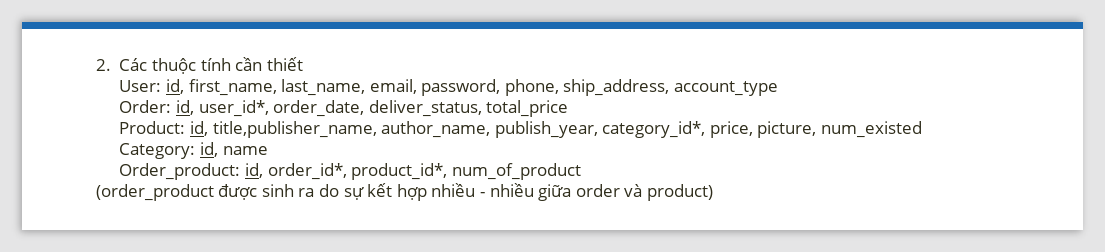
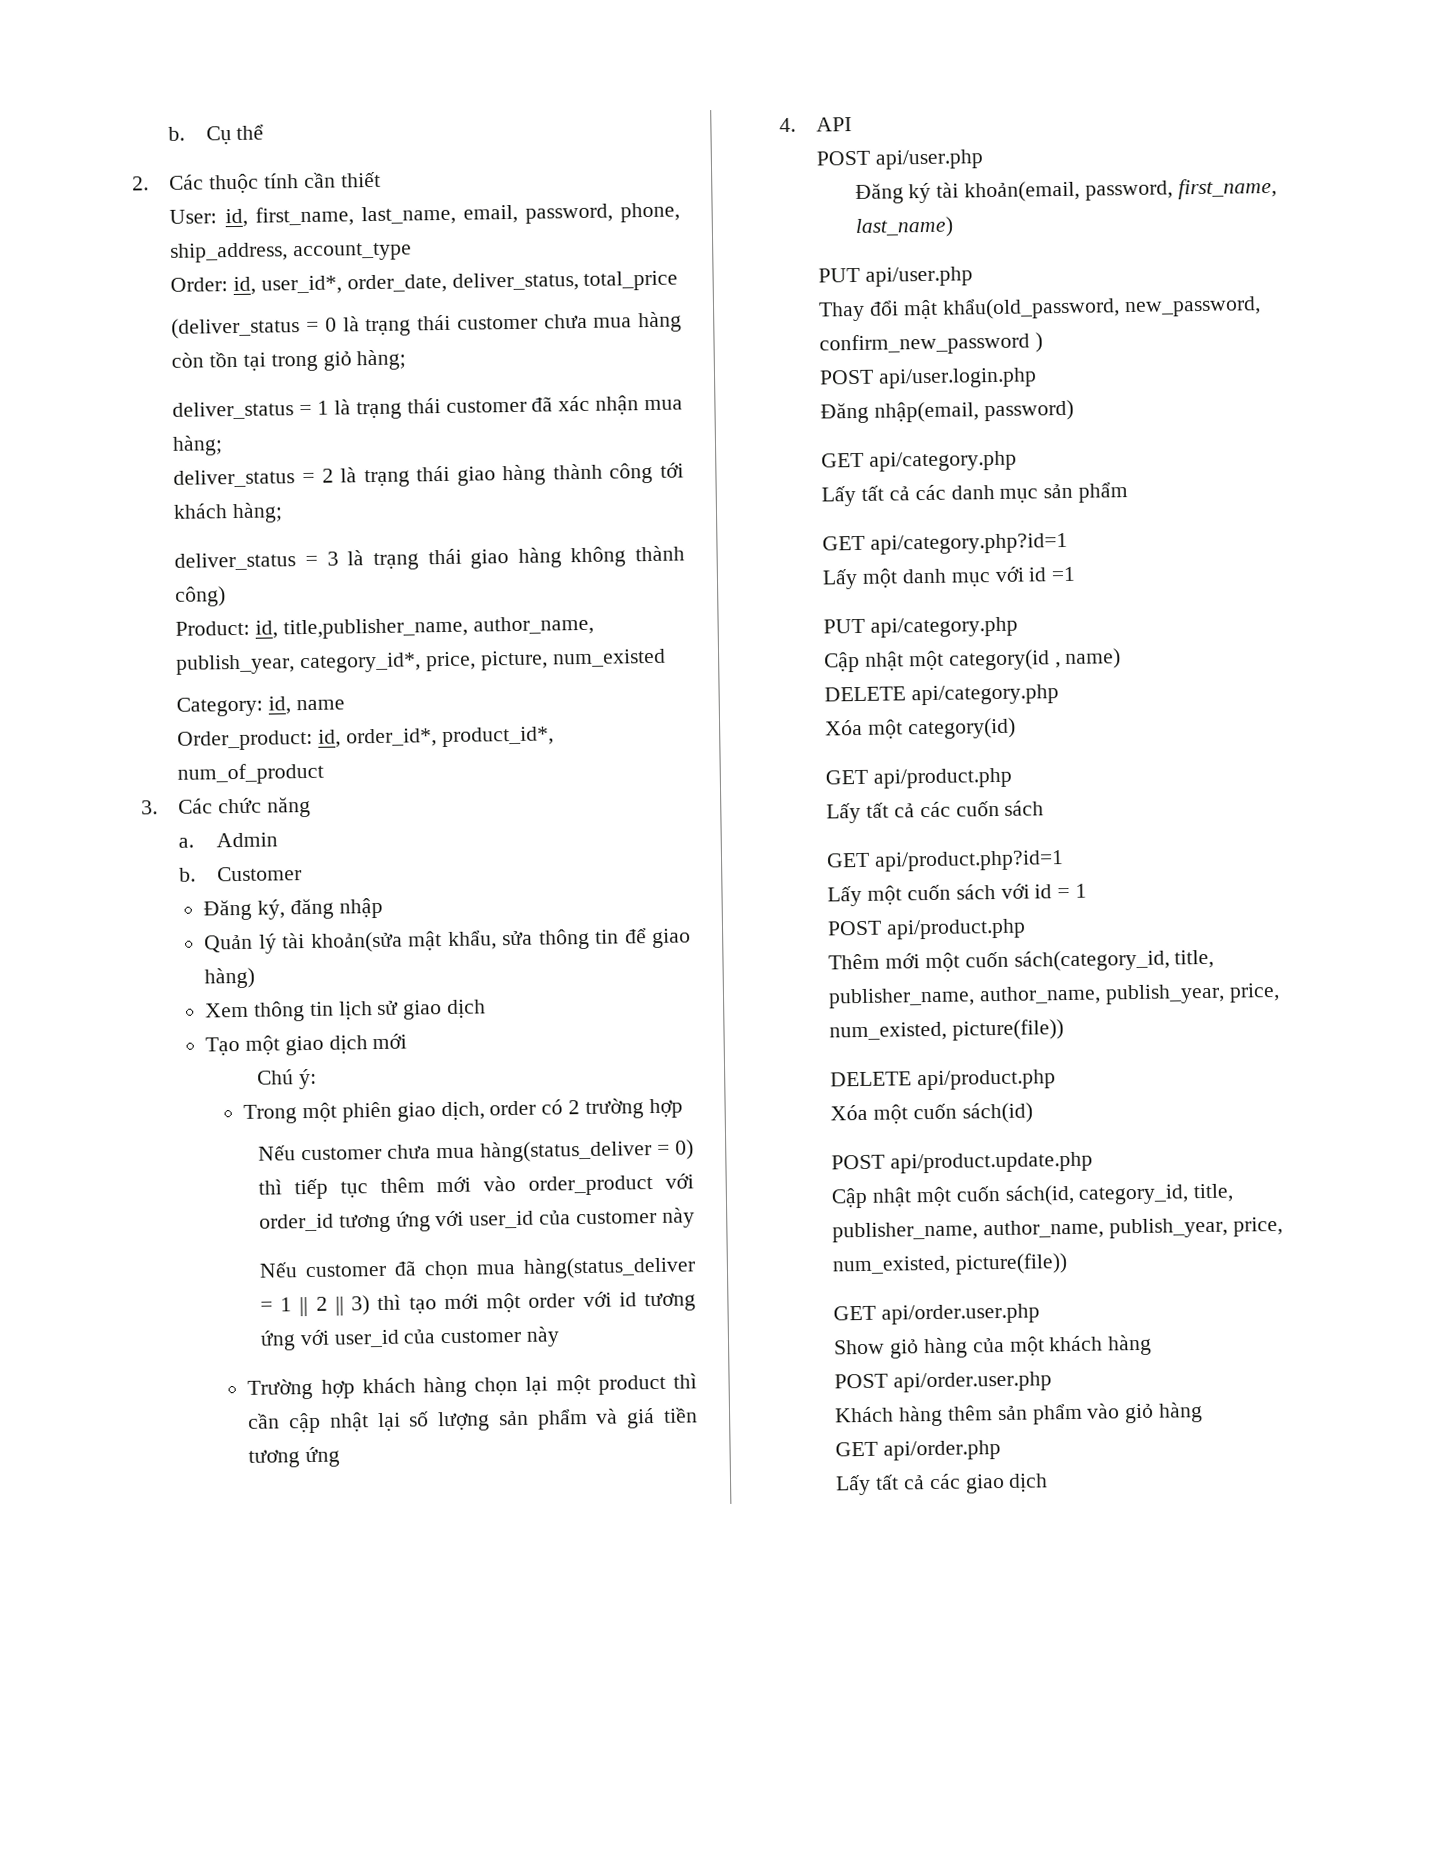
+ b. Cụ thể
+ (deliver_status = 0 là trạng thái customer chưa mua hàng còn tồn tại trong giỏ hàng;
+ deliver_status = 1 là trạng thái customer đã xác nhận mua hàng;
+ deliver_status = 2 là trạng thái giao hàng thành công tới khách hàng;
+ deliver_status = 3 là trạng thái giao hàng không thành công)
- (order_product được sinh ra do sự kết hợp nhiều - nhiều giữa order và product)
+ 3. Các chức năng
+ a. Admin
+ b. Customer
+ Đăng ký, đăng nhập
+ Quản lý tài khoản(sửa mật khẩu, sửa thông tin để giao hàng)
+ Xem thông tin lịch sử giao dịch
+ Tạo một giao dịch mới
+ Chú ý:
+ Trong một phiên giao dịch, order có 2 trường hợp
+ Nếu customer chưa mua hàng(status_deliver = 0) thì tiếp tục thêm mới vào order_product với order_id tương ứng với user_id của customer này
+ Nếu customer đã chọn mua hàng(status_deliver = 1 || 2 || 3) thì tạo mới một order với id tương ứng với user_id của customer này
+ Trường hợp khách hàng chọn lại một product thì cần cập nhật lại số lượng sản phẩm và giá tiền tương ứng
+ 4. API
+ POST api/user.php
+ Đăng ký tài khoản(email, password, first_name, last_name)
+ PUT api/user.php
+ Thay đổi mật khẩu(old_password, new_password, confirm_new_password )
+ POST api/user.login.php
+ Đăng nhập(email, password)
+ GET api/category.php
+ Lấy tất cả các danh mục sản phẩm
+ GET api/category.php?id=1
+ Lấy một danh mục với id =1
+ PUT api/category.php
+ Cập nhật một category(id , name)
+ DELETE api/category.php
+ Xóa một category(id)
+ GET api/product.php
+ Lấy tất cả các cuốn sách
+ GET api/product.php?id=1
+ Lấy một cuốn sách với id = 1
+ POST api/product.php
+ Thêm mới một cuốn sách(category_id, title, publisher_name, author_name, publish_year, price, num_existed, picture(file))
+ DELETE api/product.php
+ Xóa một cuốn sách(id)
+ POST api/product.update.php
+ Cập nhật một cuốn sách(id, category_id, title, publisher_name, author_name, publish_year, price, num_existed, picture(file))
+ GET api/order.user.php
+ Show giỏ hàng của một khách hàng
+ POST api/order.user.php
+ Khách hàng thêm sản phẩm vào giỏ hàng
+ GET api/order.php
+ Lấy tất cả các giao dịch

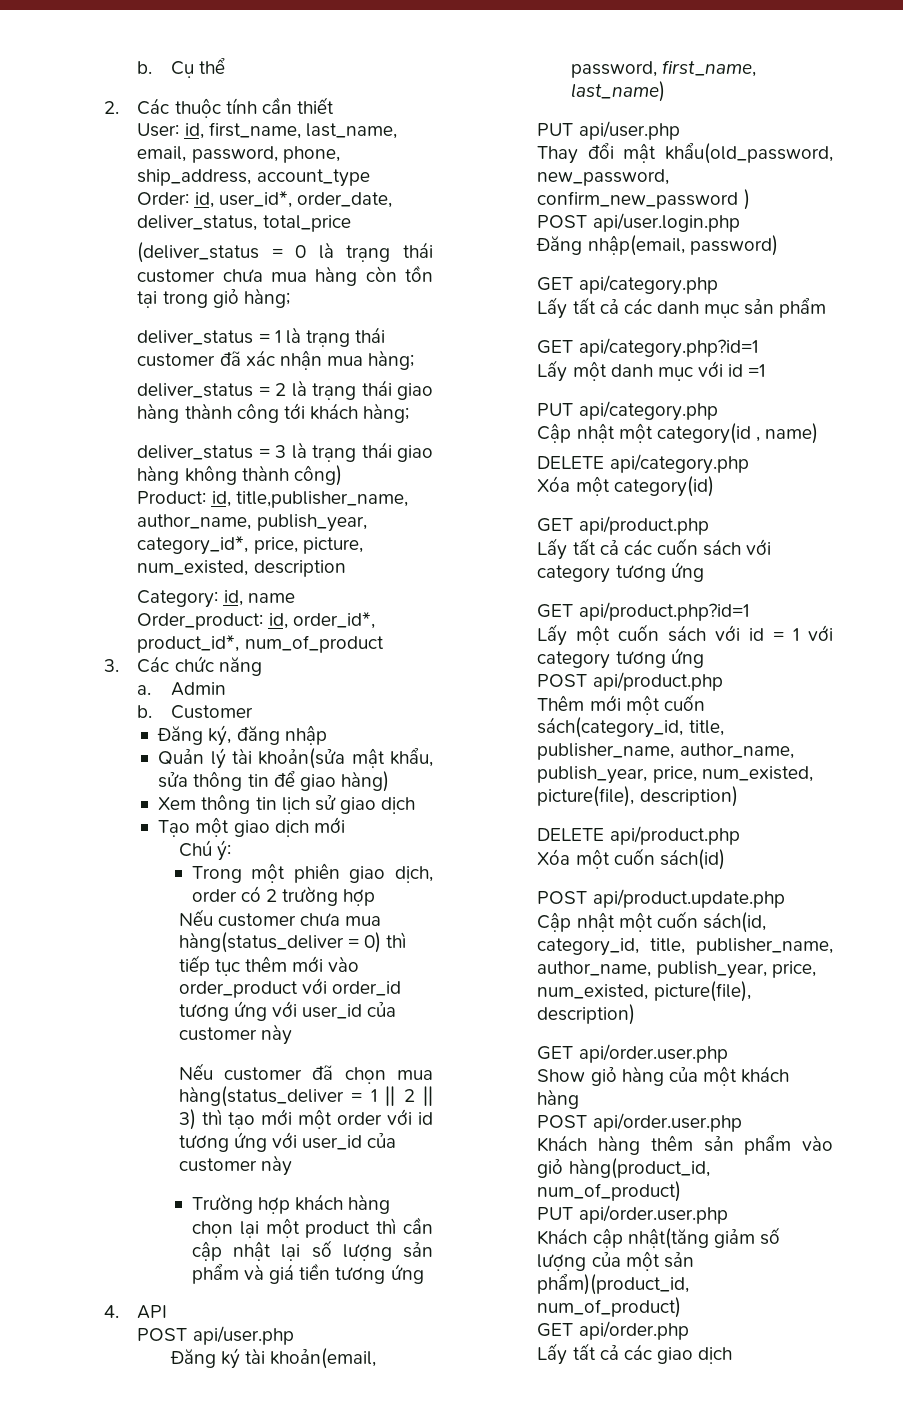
- Product: id, title,publisher_name, author_name, publish_year, category_id*, price, picture, num_existed
+ Product: id, title,publisher_name, author_name, publish_year, category_id*, price, picture, num_existed, description
- Lấy tất cả các cuốn sách
+ Lấy tất cả các cuốn sách với category tương ứng
- Lấy một cuốn sách với id = 1
+ Lấy một cuốn sách với id = 1 với category tương ứng
- Thêm mới một cuốn sách(category_id, title, publisher_name, author_name, publish_year, price, num_existed, picture(file))
+ Thêm mới một cuốn sách(category_id, title, publisher_name, author_name, publish_year, price, num_existed, picture(file), description)
- Cập nhật một cuốn sách(id, category_id, title, publisher_name, author_name, publish_year, price, num_existed, picture(file))
+ Cập nhật một cuốn sách(id, category_id, title, publisher_name, author_name, publish_year, price, num_existed, picture(file), description)
- Khách hàng thêm sản phẩm vào giỏ hàng
+ Khách hàng thêm sản phẩm vào giỏ hàng(product_id, num_of_product)
+ PUT api/order.user.php
+ Khách cập nhật(tăng giảm số lượng của một sản phẩm)(product_id, num_of_product)

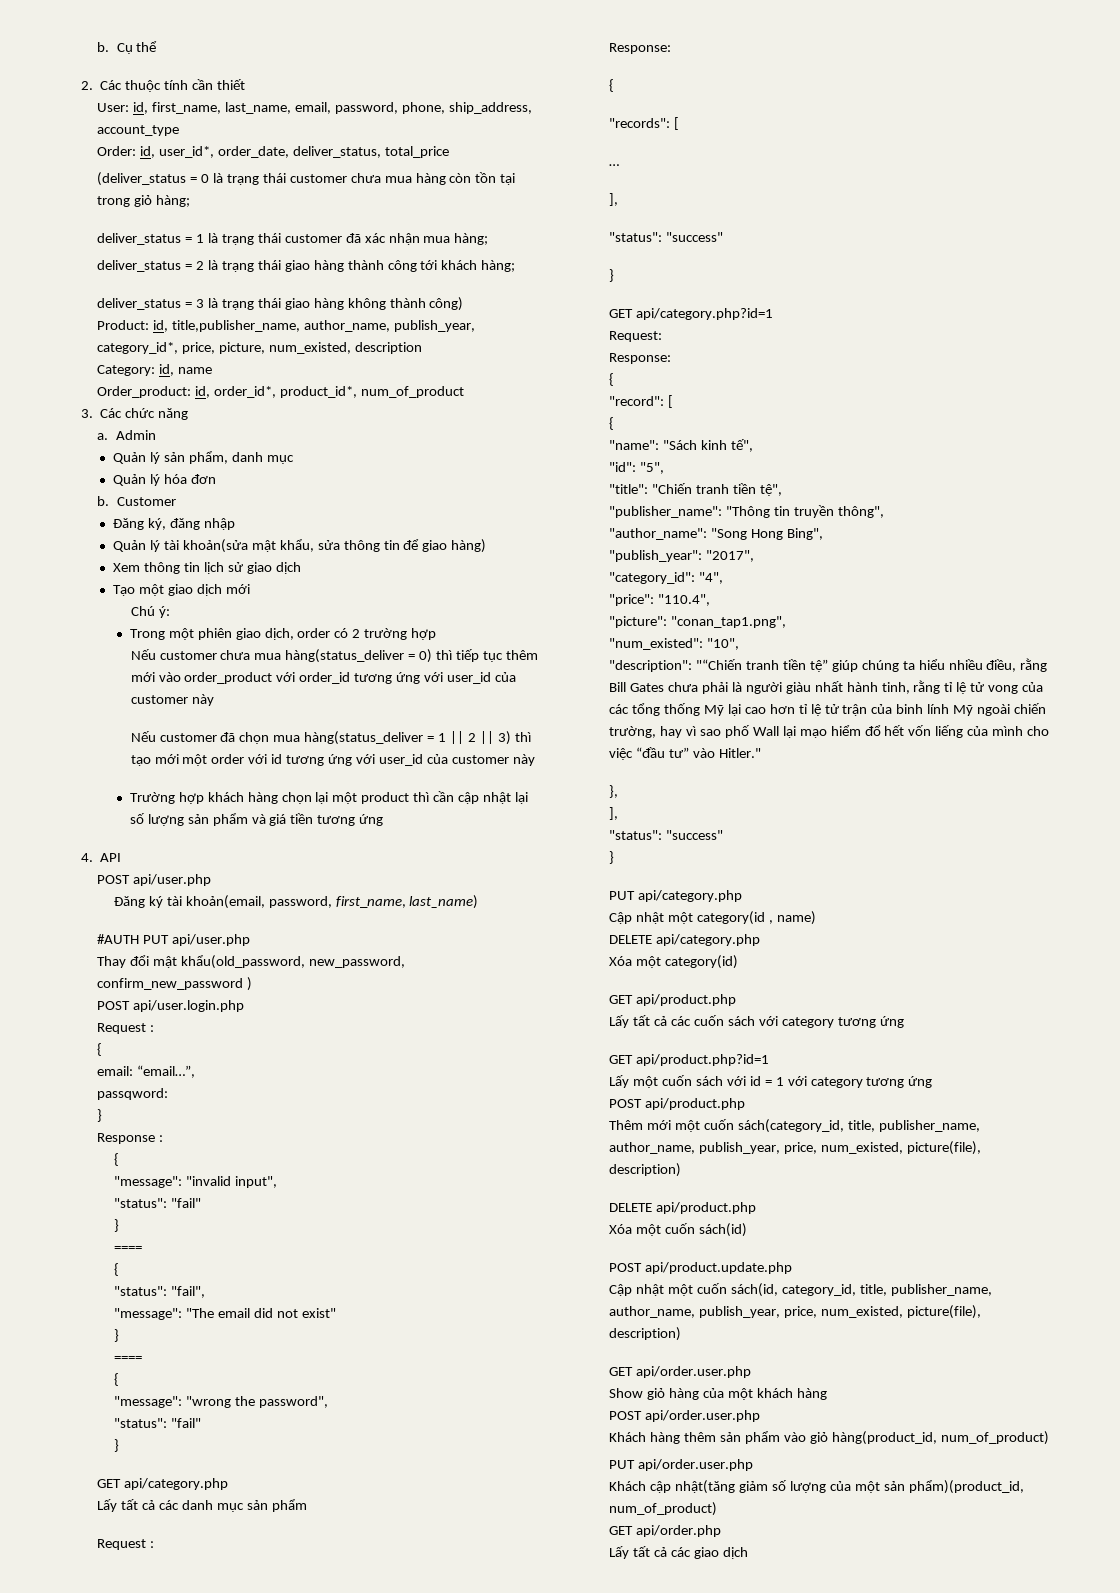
+ Quản lý sản phẩm, danh mục
+ Quản lý hóa đơn
- PUT api/user.php
+ #AUTH PUT api/user.php
  POST api/user.login.php
- Đăng nhập(email, password)
+ Request :
+ {
+ email: “email…”,
+ passqword:
+ }
+ Response :
+ {
+ "message": "invalid input",
+ "status": "fail"
+ }
+ ====
+ {
+ "status": "fail",
+ "message": "The email did not exist"
+ }
+ ====
+ {
+ "message": "wrong the password",
+ "status": "fail"
+ }
  Lấy tất cả các danh mục sản phẩm
+ Request :
+ Response:
+ {
+ "records": [
+ …
+ ],
+ "status": "success"
+ }
  GET api/category.php?id=1
- Lấy một danh mục với id =1
+ Request:
+ Response:
+ {
+ "record": [
+ {
+ "name": "Sách kinh tế",
+ "id": "5",
+ "title": "Chiến tranh tiền tệ",
+ "publisher_name": "Thông tin truyền thông",
+ "author_name": "Song Hong Bing",
+ "publish_year": "2017",
+ "category_id": "4",
+ "price": "110.4",
+ "picture": "conan_tap1.png",
+ "num_existed": "10",
+ "description": "“Chiến tranh tiền tệ” giúp chúng ta hiểu nhiều điều, rằng Bill Gates chưa phải là người giàu nhất hành tinh, rằng tỉ lệ tử vong của các tổng thống Mỹ lại cao hơn tỉ lệ tử trận của binh lính Mỹ ngoài chiến trường, hay vì sao phố Wall lại mạo hiểm đổ hết vốn liếng của mình cho việc “đầu tư” vào Hitler."
+ },
+ ],
+ "status": "success"
+ }

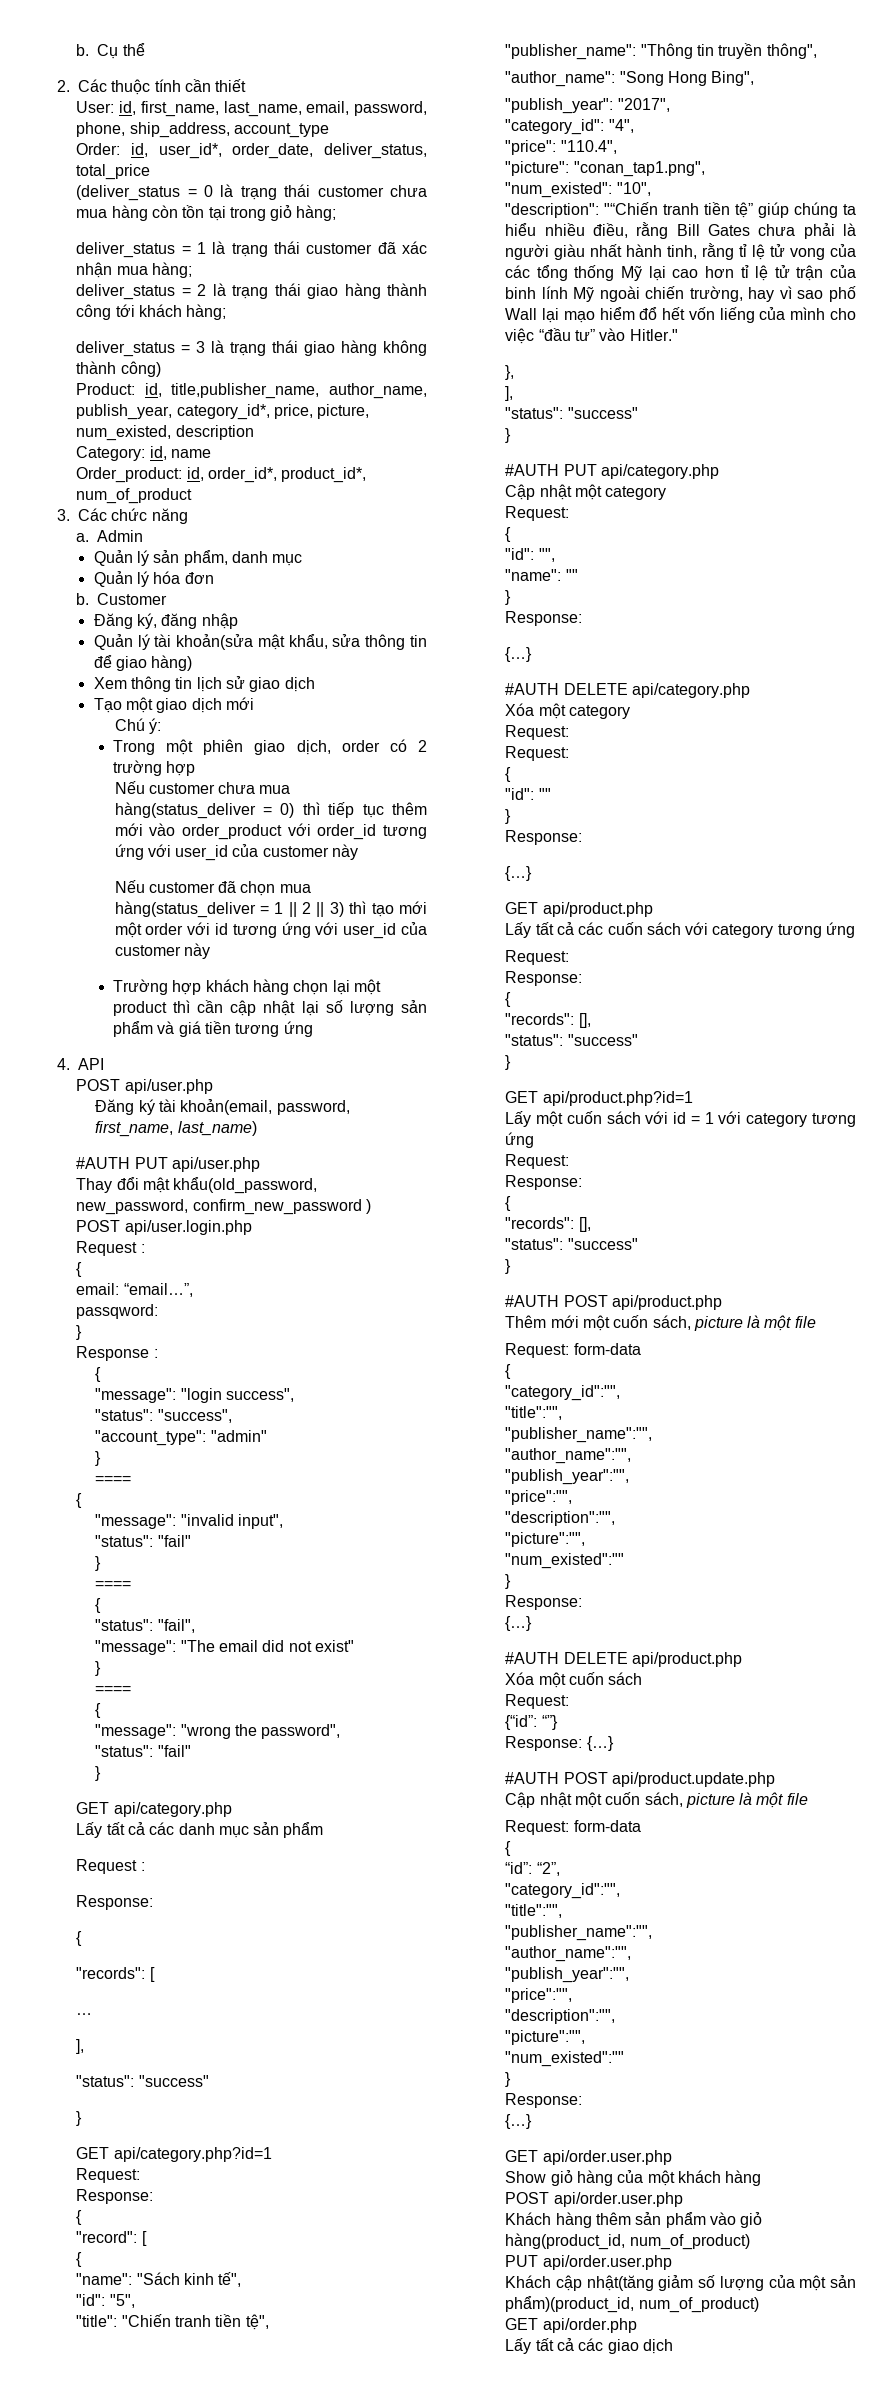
+ "message": "login success",
+ "status": "success",
+ "account_type": "admin"
+ }
+ ====
+ {
- PUT api/category.php
+ #AUTH PUT api/category.php
- Cập nhật một category(id , name)
- DELETE api/category.php
- Xóa một category(id)
+ Cập nhật một category
+ Request:
+ {
+ "id": "",
+ "name": ""
+ }
+ Response:
+ {…}
+ #AUTH DELETE api/category.php
+ Xóa một category
+ Request:
+ Request:
+ {
+ "id": ""
+ }
+ Response:
+ {…}
  Lấy tất cả các cuốn sách với category tương ứng
+ Request:
+ Response:
+ {
+ "records": [],
+ "status": "success"
+ }
  Lấy một cuốn sách với id = 1 với category tương ứng
- POST api/product.php
+ Request:
+ Response:
+ {
+ "records": [],
+ "status": "success"
+ }
+ #AUTH POST api/product.php
- Thêm mới một cuốn sách(category_id, title, publisher_name, author_name, publish_year, price, num_existed, picture(file), description)
- DELETE api/product.php
+ Thêm mới một cuốn sách, picture là một file
+ Request: form-data
+ {
+ "category_id":"",
+ "title":"",
+ "publisher_name":"",
+ "author_name":"",
+ "publish_year":"",
+ "price":"",
+ "description":"",
+ "picture":"",
+ "num_existed":""
+ }
+ Response:
+ {…}
+ #AUTH DELETE api/product.php
- Xóa một cuốn sách(id)
- POST api/product.update.php
+ Xóa một cuốn sách
+ Request:
+ {“id”: “”}
+ Response: {…}
+ #AUTH POST api/product.update.php
- Cập nhật một cuốn sách(id, category_id, title, publisher_name, author_name, publish_year, price, num_existed, picture(file), description)
+ Cập nhật một cuốn sách, picture là một file
+ Request: form-data
+ {
+ “id”: “2”,
+ "category_id":"",
+ "title":"",
+ "publisher_name":"",
+ "author_name":"",
+ "publish_year":"",
+ "price":"",
+ "description":"",
+ "picture":"",
+ "num_existed":""
+ }
+ Response:
+ {…}

